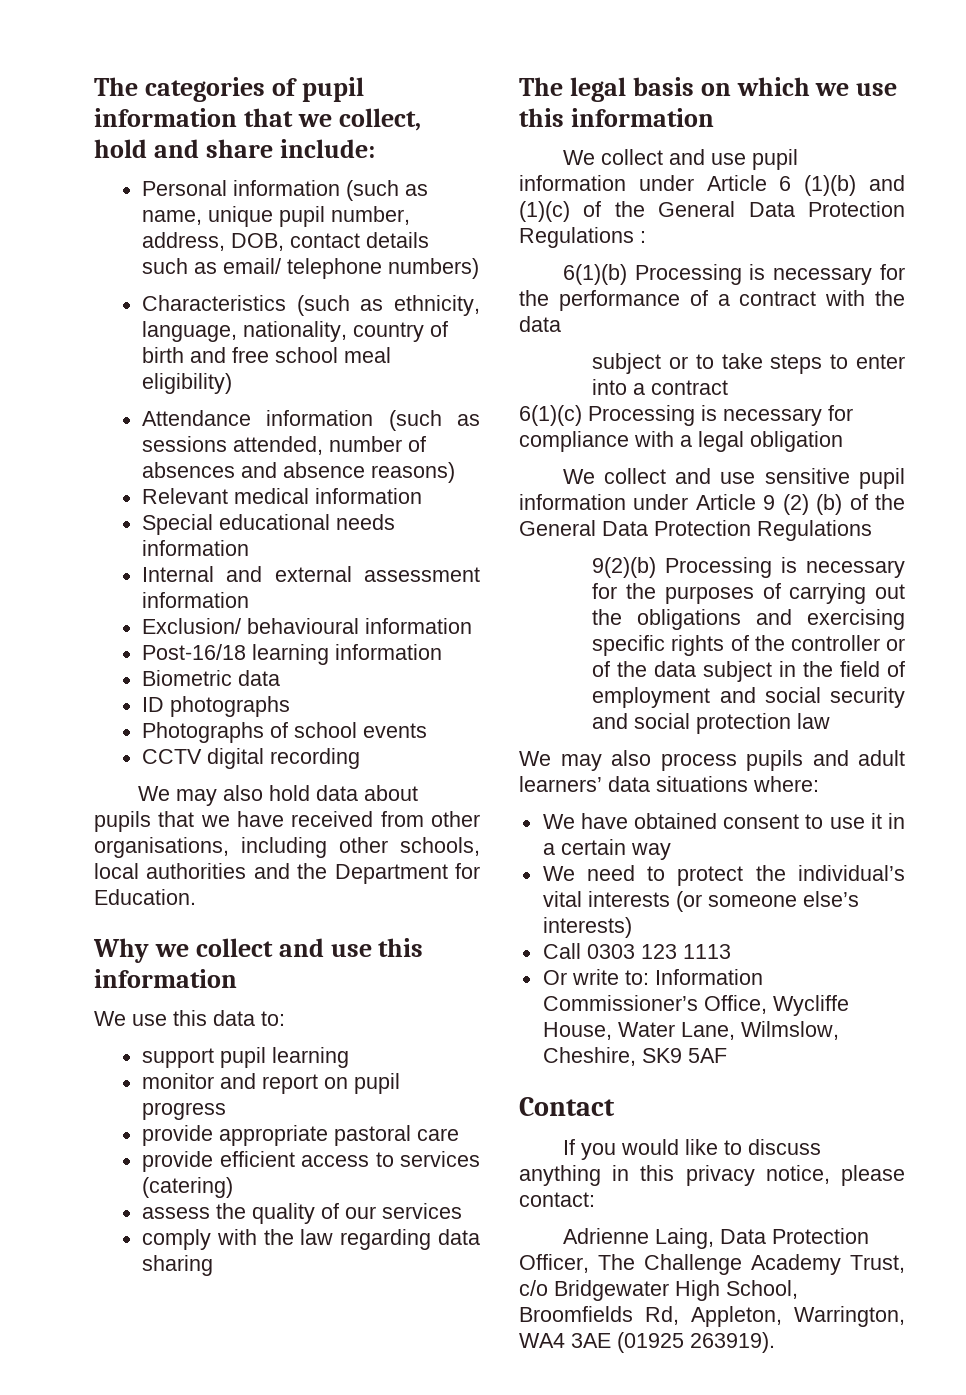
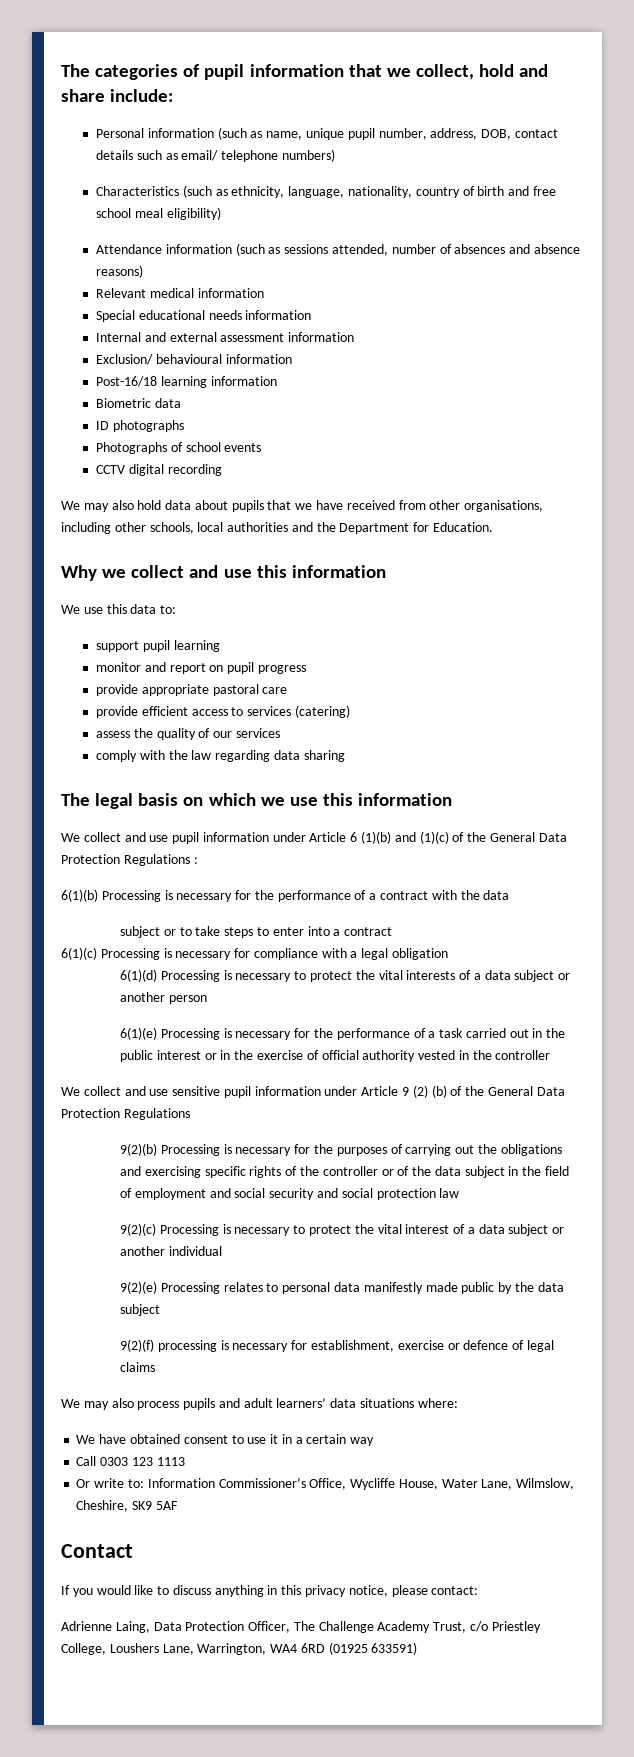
+ 6(1)(d) Processing is necessary to protect the vital interests of a data subject or another person
+ 6(1)(e) Processing is necessary for the performance of a task carried out in the public interest or in the exercise of official authority vested in the controller
+ 9(2)(c) Processing is necessary to protect the vital interest of a data subject or another individual
+ 9(2)(e) Processing relates to personal data manifestly made public by the data subject
+ 9(2)(f) processing is necessary for establishment, exercise or defence of legal claims
- We need to protect the individual’s vital interests (or someone else’s interests)
- Adrienne Laing, Data Protection Officer, The Challenge Academy Trust, c/o Bridgewater High School, Broomfields Rd, Appleton, Warrington, WA4 3AE (01925 263919).
+ Adrienne Laing, Data Protection Officer, The Challenge Academy Trust, c/o Priestley College, Loushers Lane, Warrington, WA4 6RD (01925 633591)

